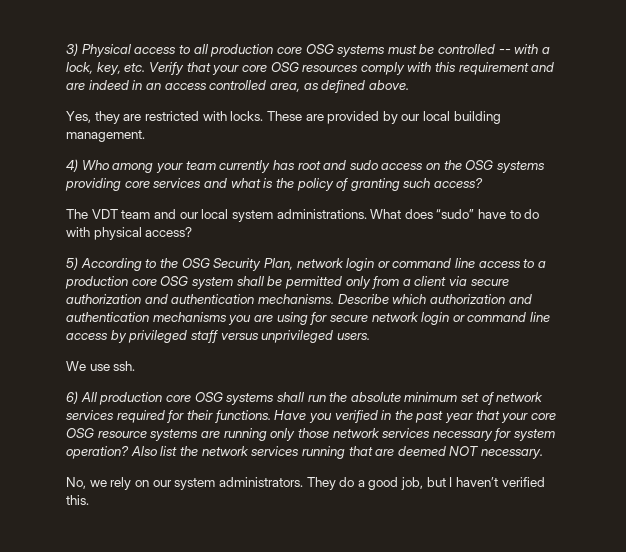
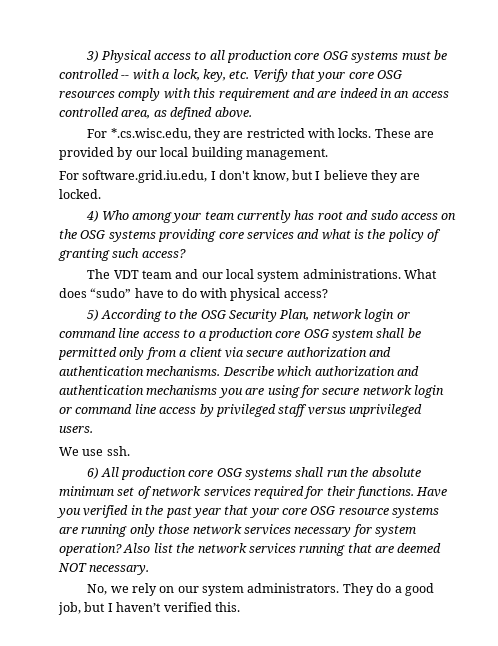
- Yes, they are restricted with locks.
+ For *.cs.wisc.edu, they are restricted with locks.
+ For software.grid.iu.edu, I don't know, but I believe they are locked.

